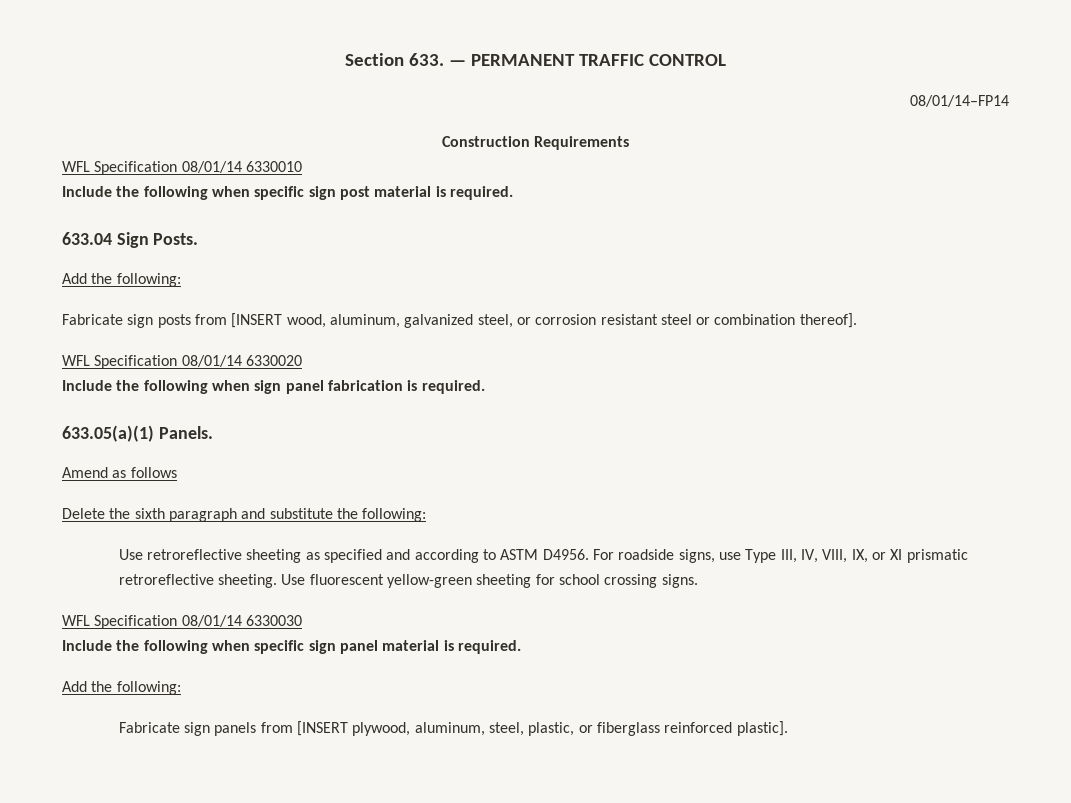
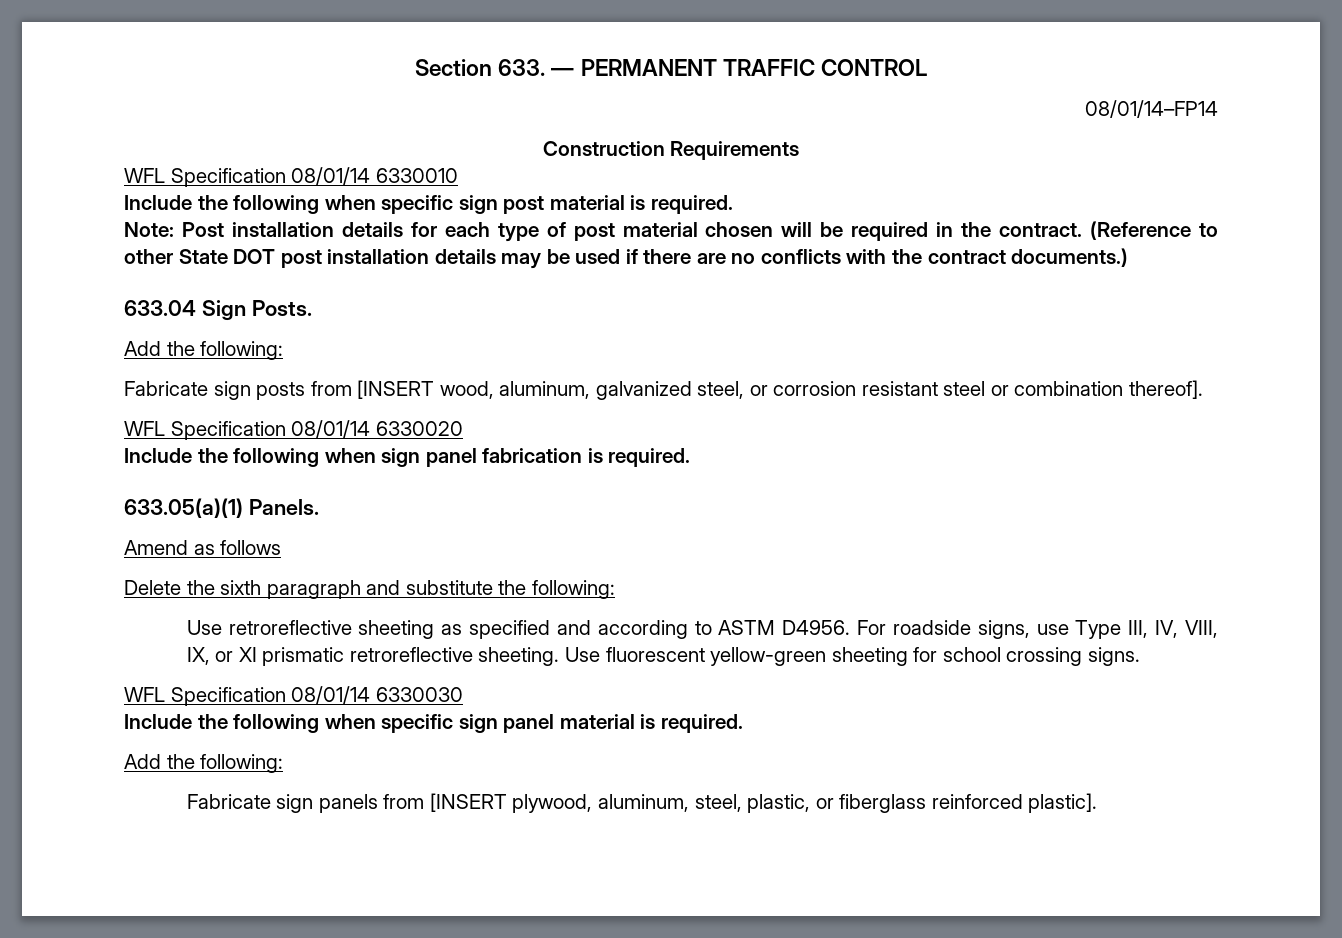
+ Note: Post installation details for each type of post material chosen will be required in the contract. (Reference to other State DOT post installation details may be used if there are no conflicts with the contract documents.)

